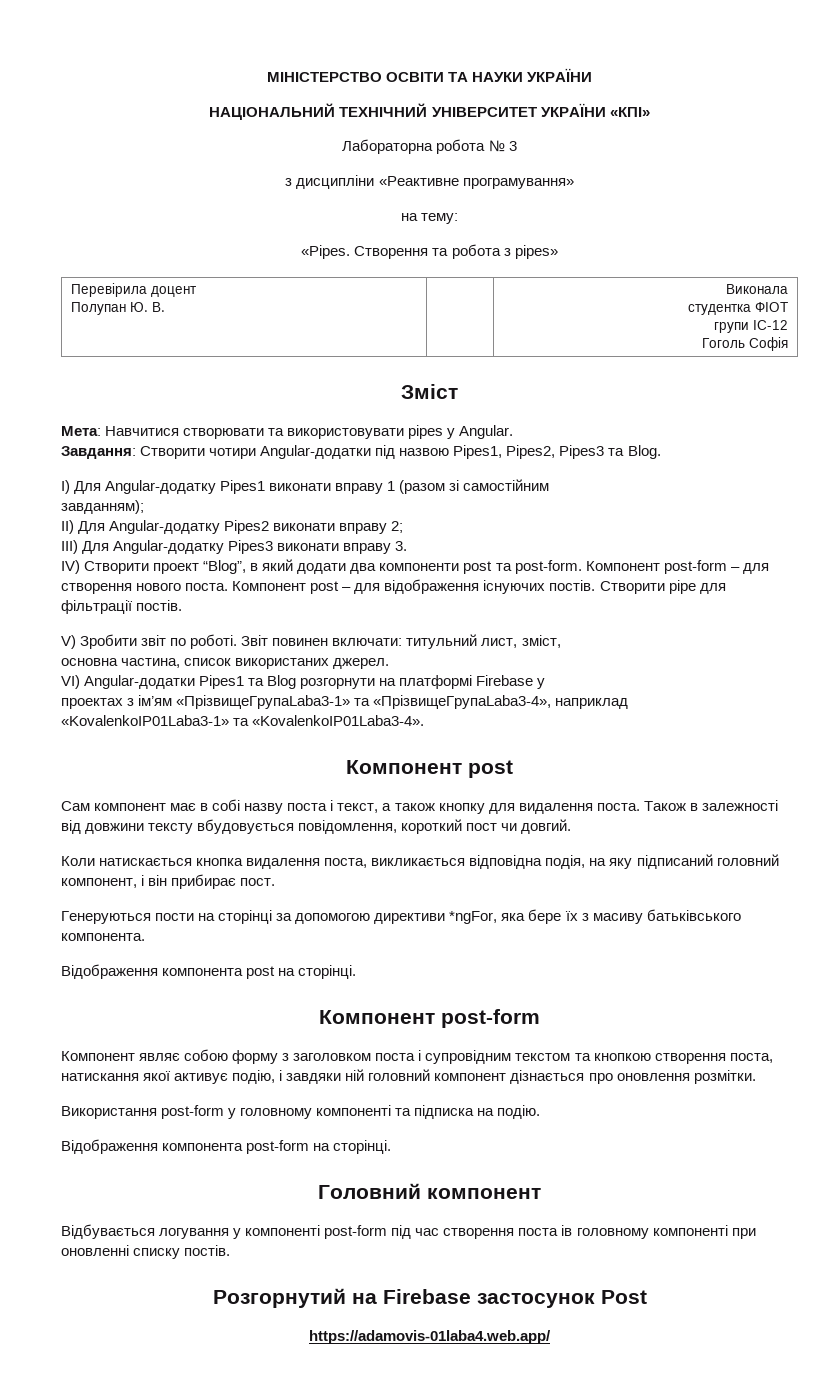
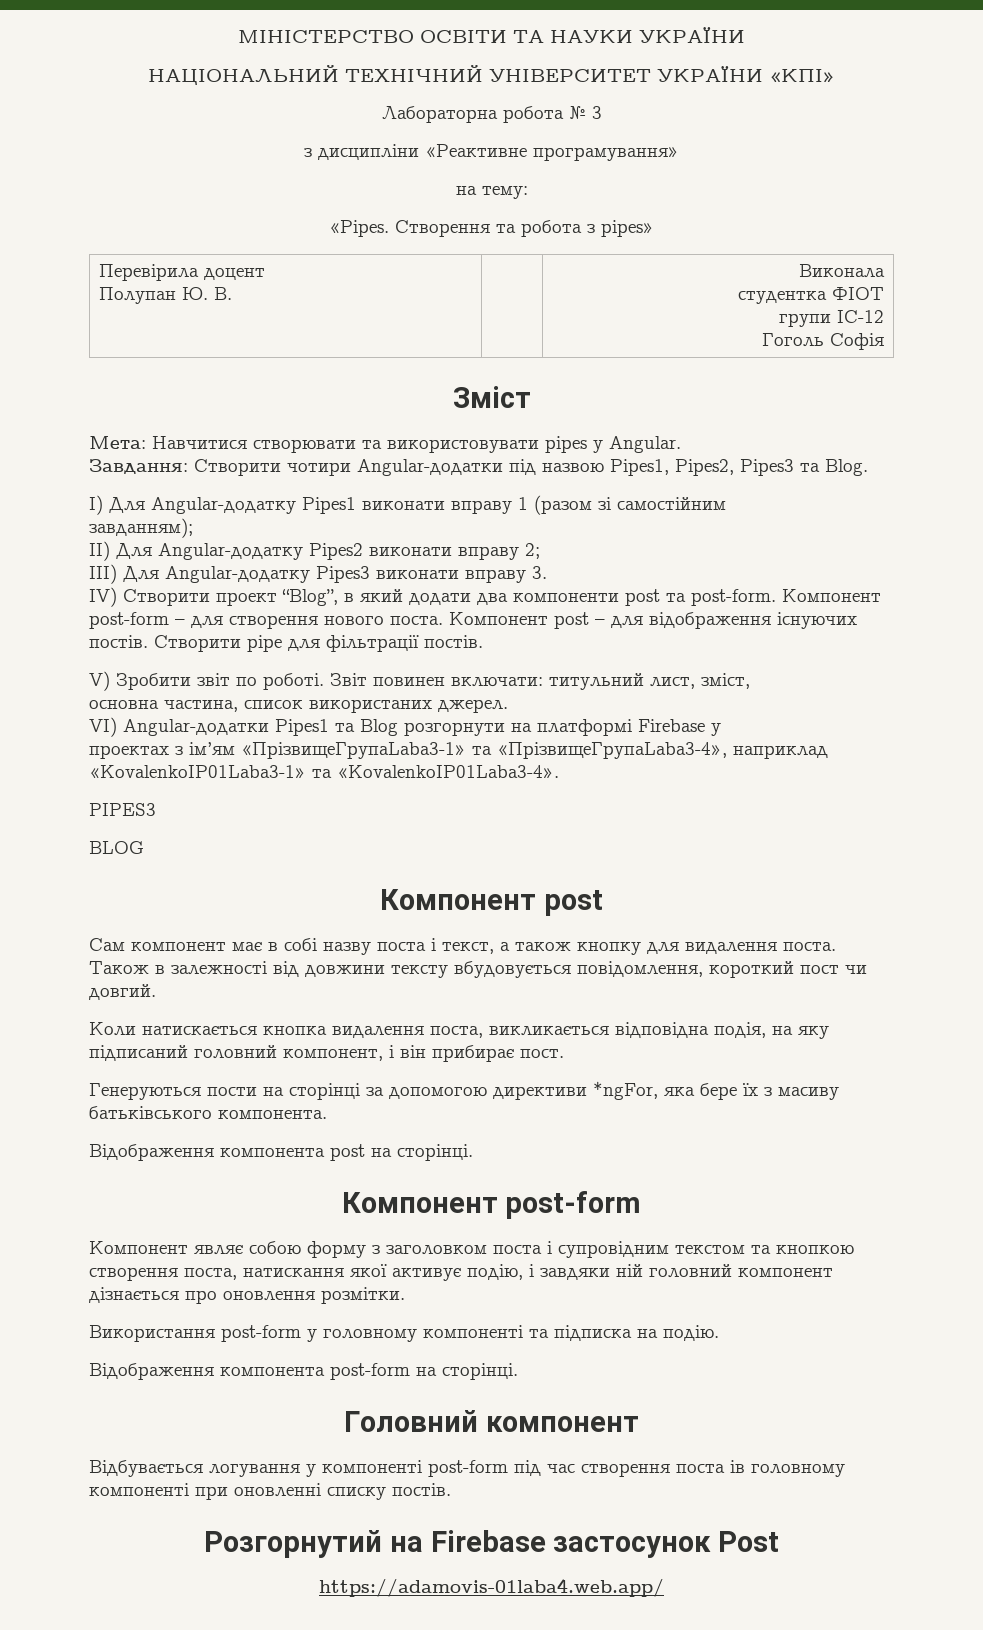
+ PIPES3
+ BLOG

